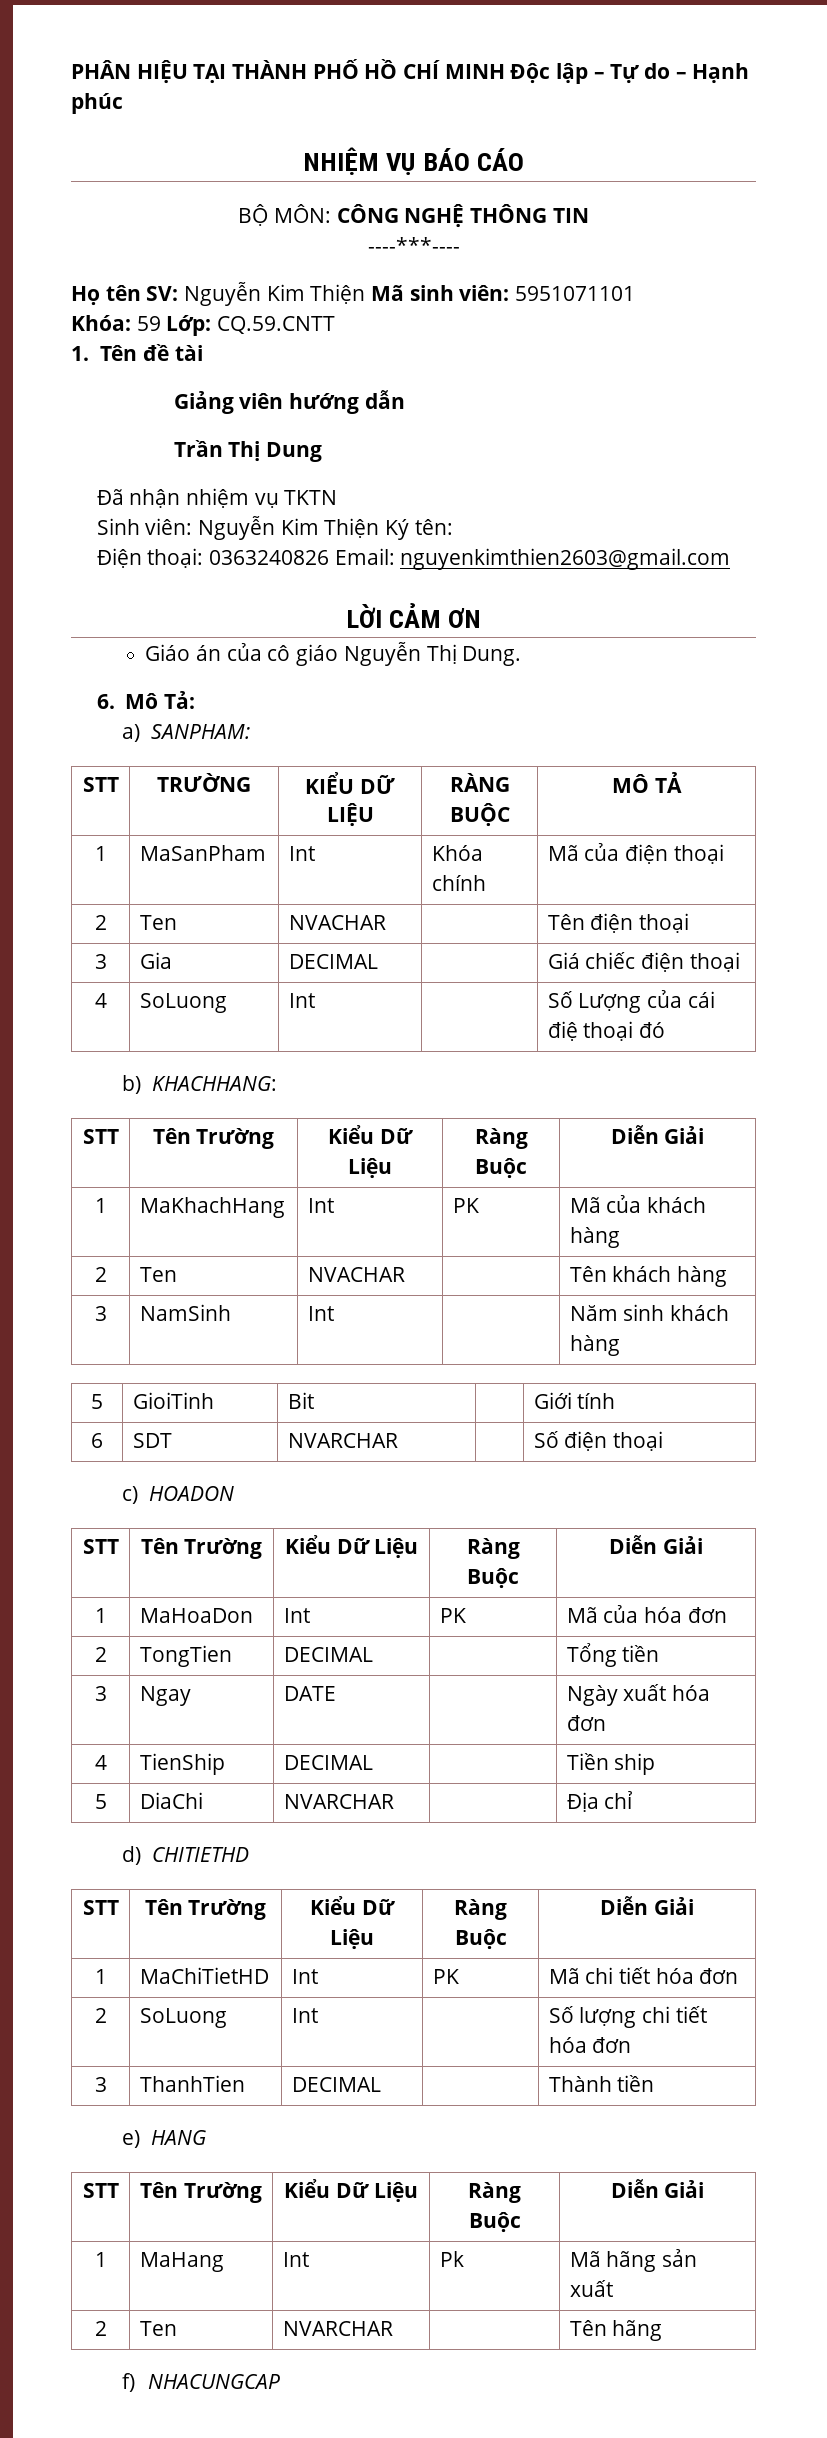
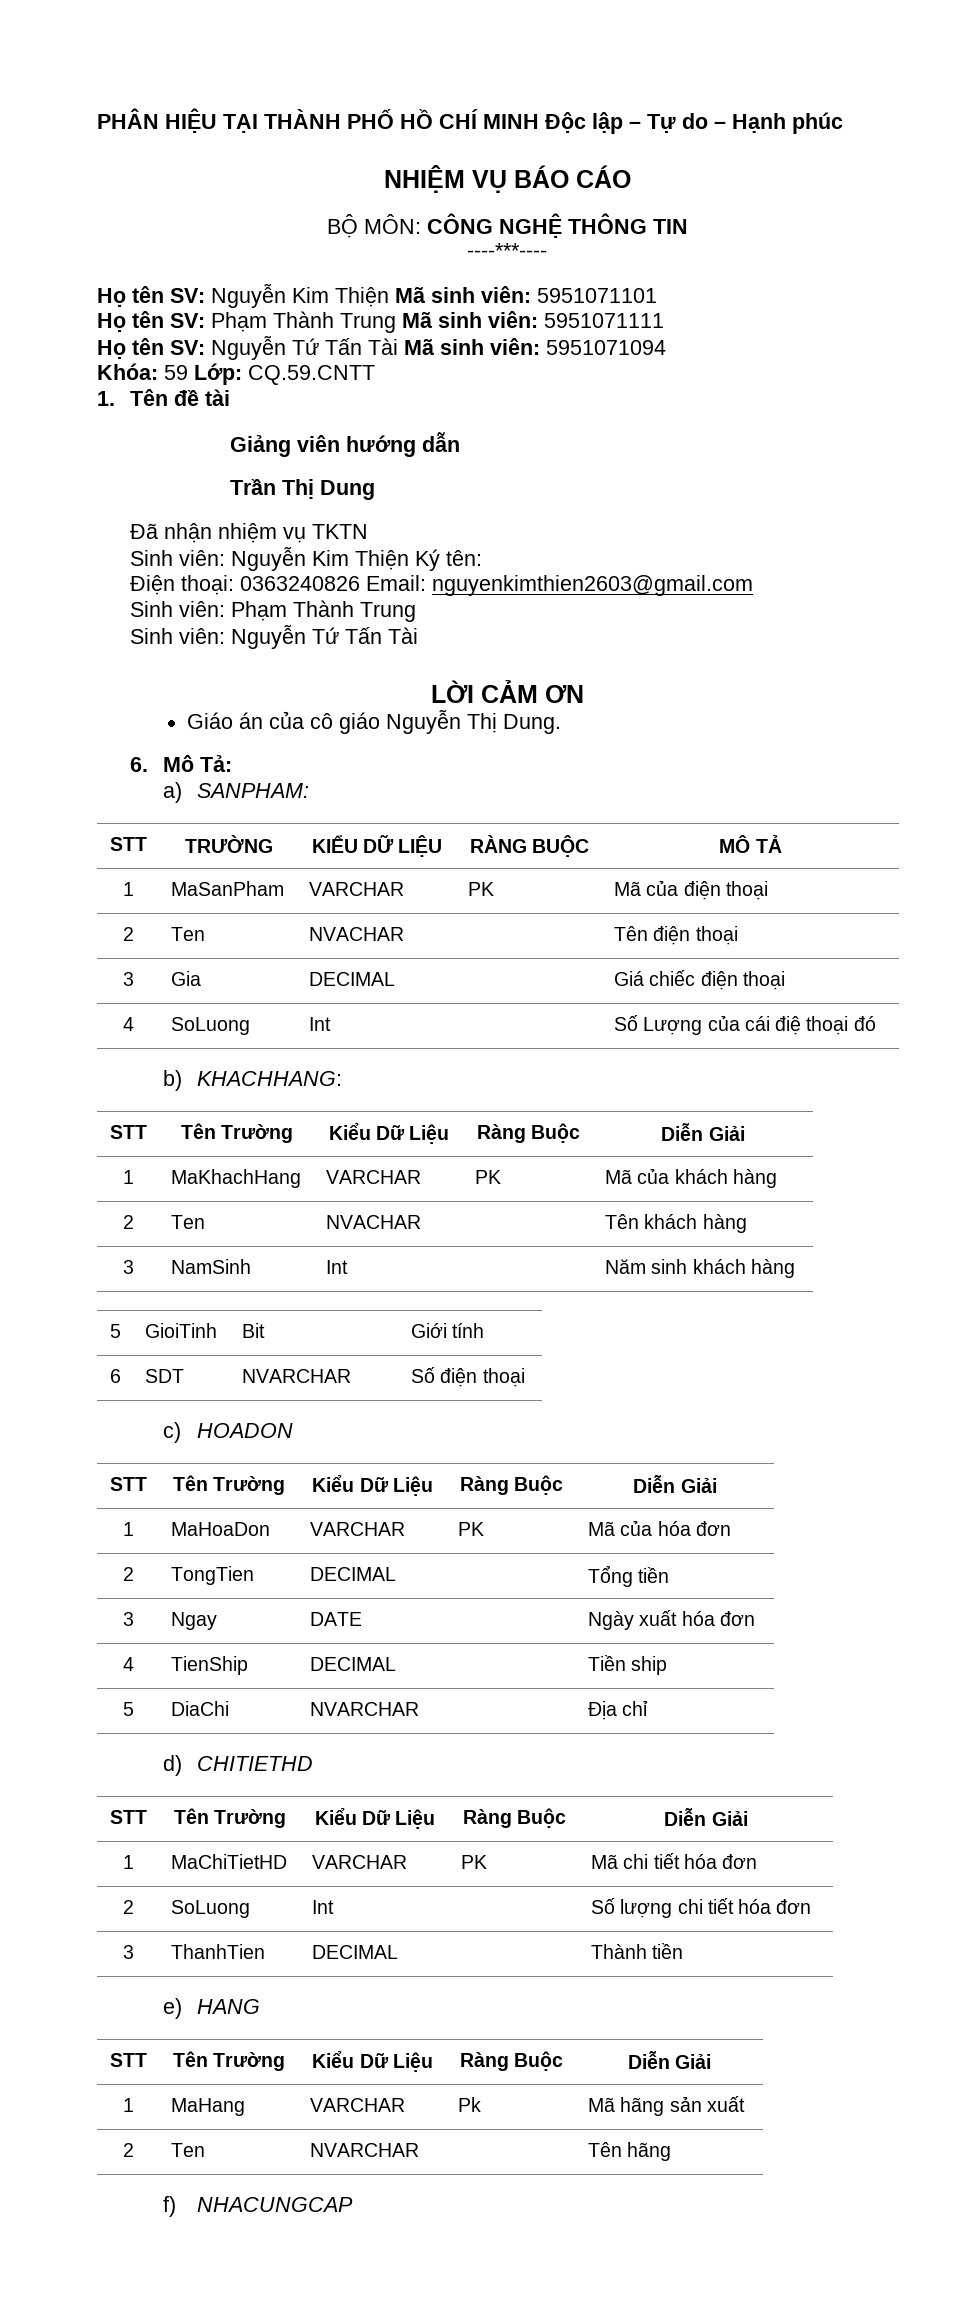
+ Họ tên SV: Phạm Thành Trung Mã sinh viên: 5951071111
+ Họ tên SV: Nguyễn Tứ Tấn Tài Mã sinh viên: 5951071094
+ Sinh viên: Phạm Thành Trung
+ Sinh viên: Nguyễn Tứ Tấn Tài
- 1 | MaSanPham | Int | Khóa chính | Mã của điện thoại
+ 1 | MaSanPham | VARCHAR | PK | Mã của điện thoại
- 1 | MaKhachHang | Int | PK | Mã của khách hàng
+ 1 | MaKhachHang | VARCHAR | PK | Mã của khách hàng
- 1 | MaHoaDon | Int | PK | Mã của hóa đơn
+ 1 | MaHoaDon | VARCHAR | PK | Mã của hóa đơn
- 1 | MaChiTietHD | Int | PK | Mã chi tiết hóa đơn
+ 1 | MaChiTietHD | VARCHAR | PK | Mã chi tiết hóa đơn
- 1 | MaHang | Int | Pk | Mã hãng sản xuất
+ 1 | MaHang | VARCHAR | Pk | Mã hãng sản xuất

